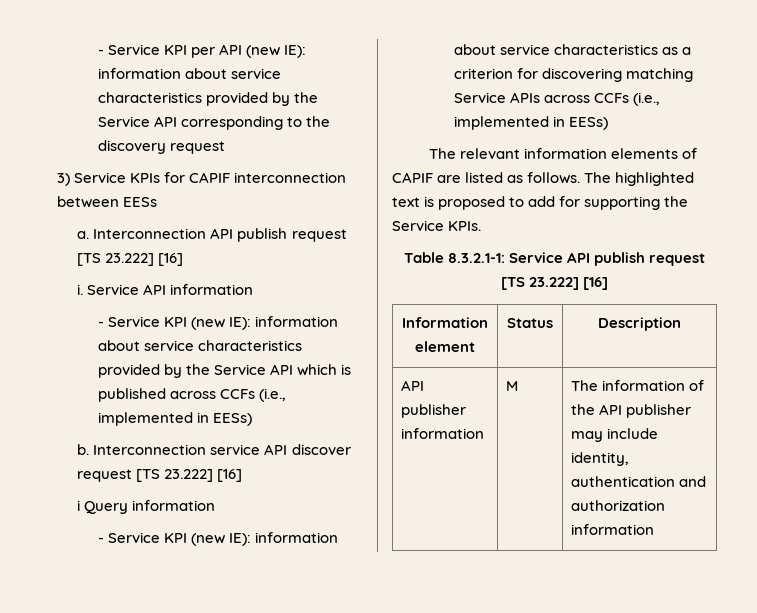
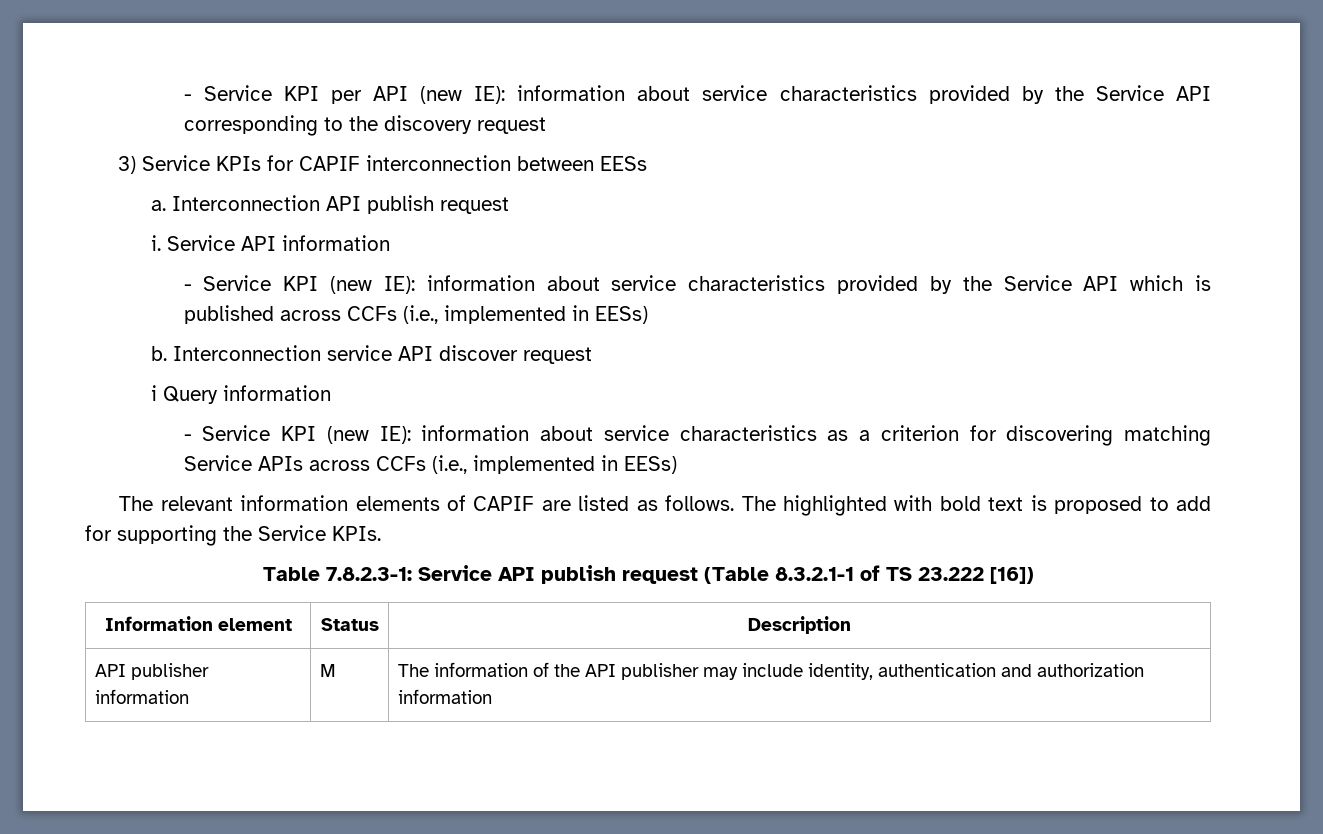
- Interconnection API publish request [TS 23.222] [16]
+ Interconnection API publish request
- Interconnection service API discover request [TS 23.222] [16]
+ Interconnection service API discover request
- The highlighted text is proposed to add for supporting the Service KPIs.
+ The highlighted with bold text is proposed to add for supporting the Service KPIs.
- Table 8.3.2.1-1: Service API publish request [TS 23.222] [16]
+ Table 7.8.2.3-1: Service API publish request (Table 8.3.2.1-1 of TS 23.222 [16])

